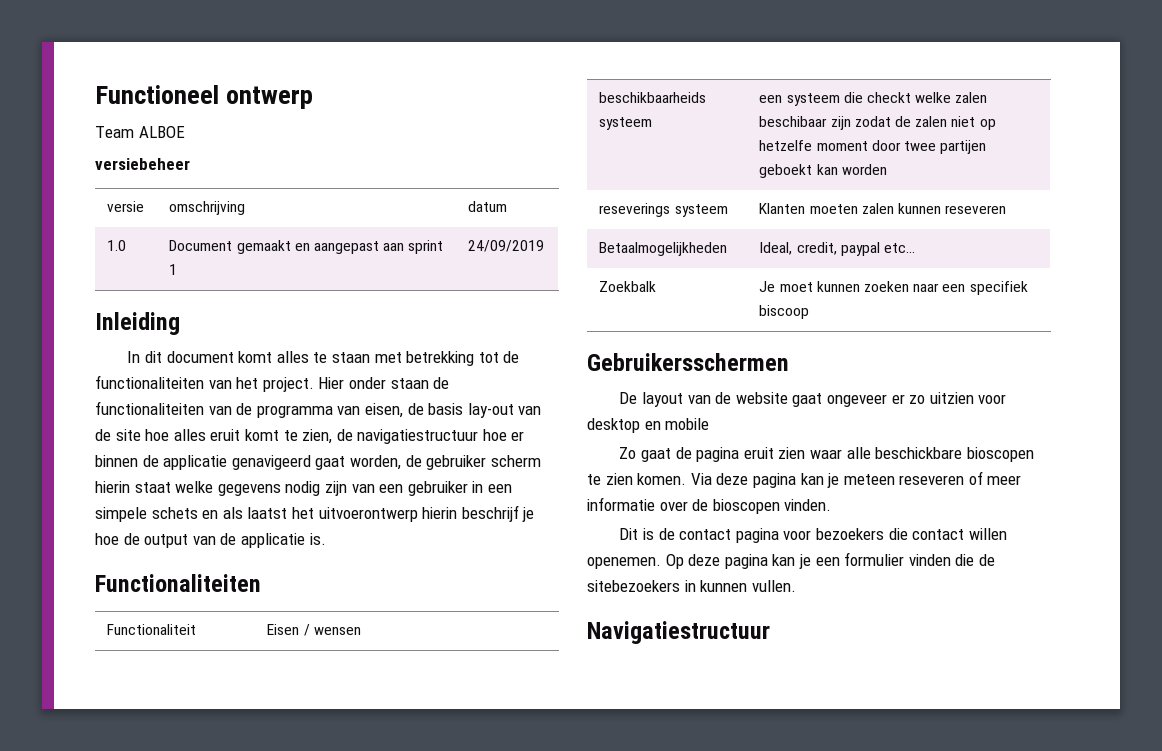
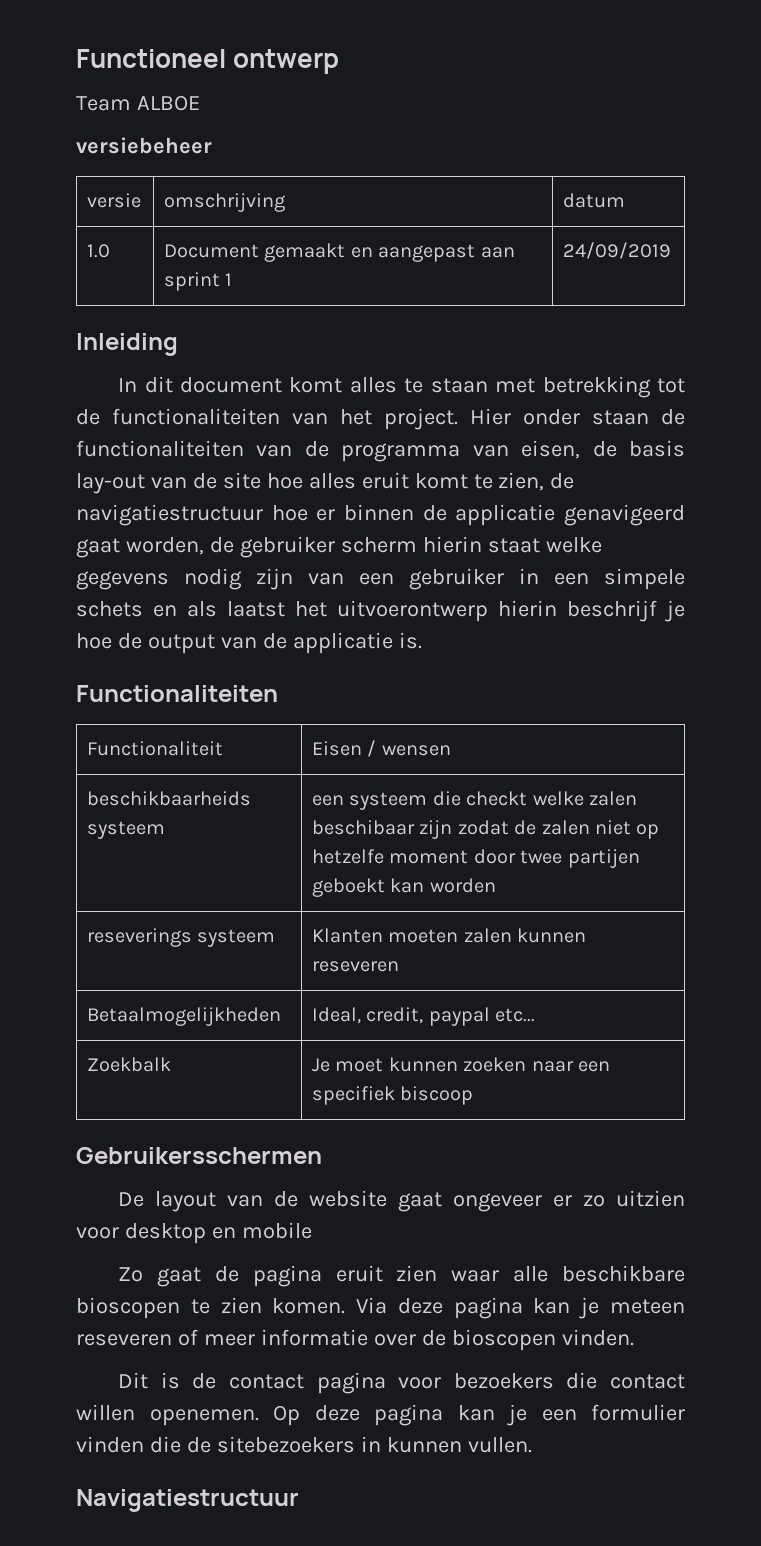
- Zo gaat de pagina eruit zien waar alle beschickbare bioscopen te zien komen.
+ Zo gaat de pagina eruit zien waar alle beschikbare bioscopen te zien komen.

